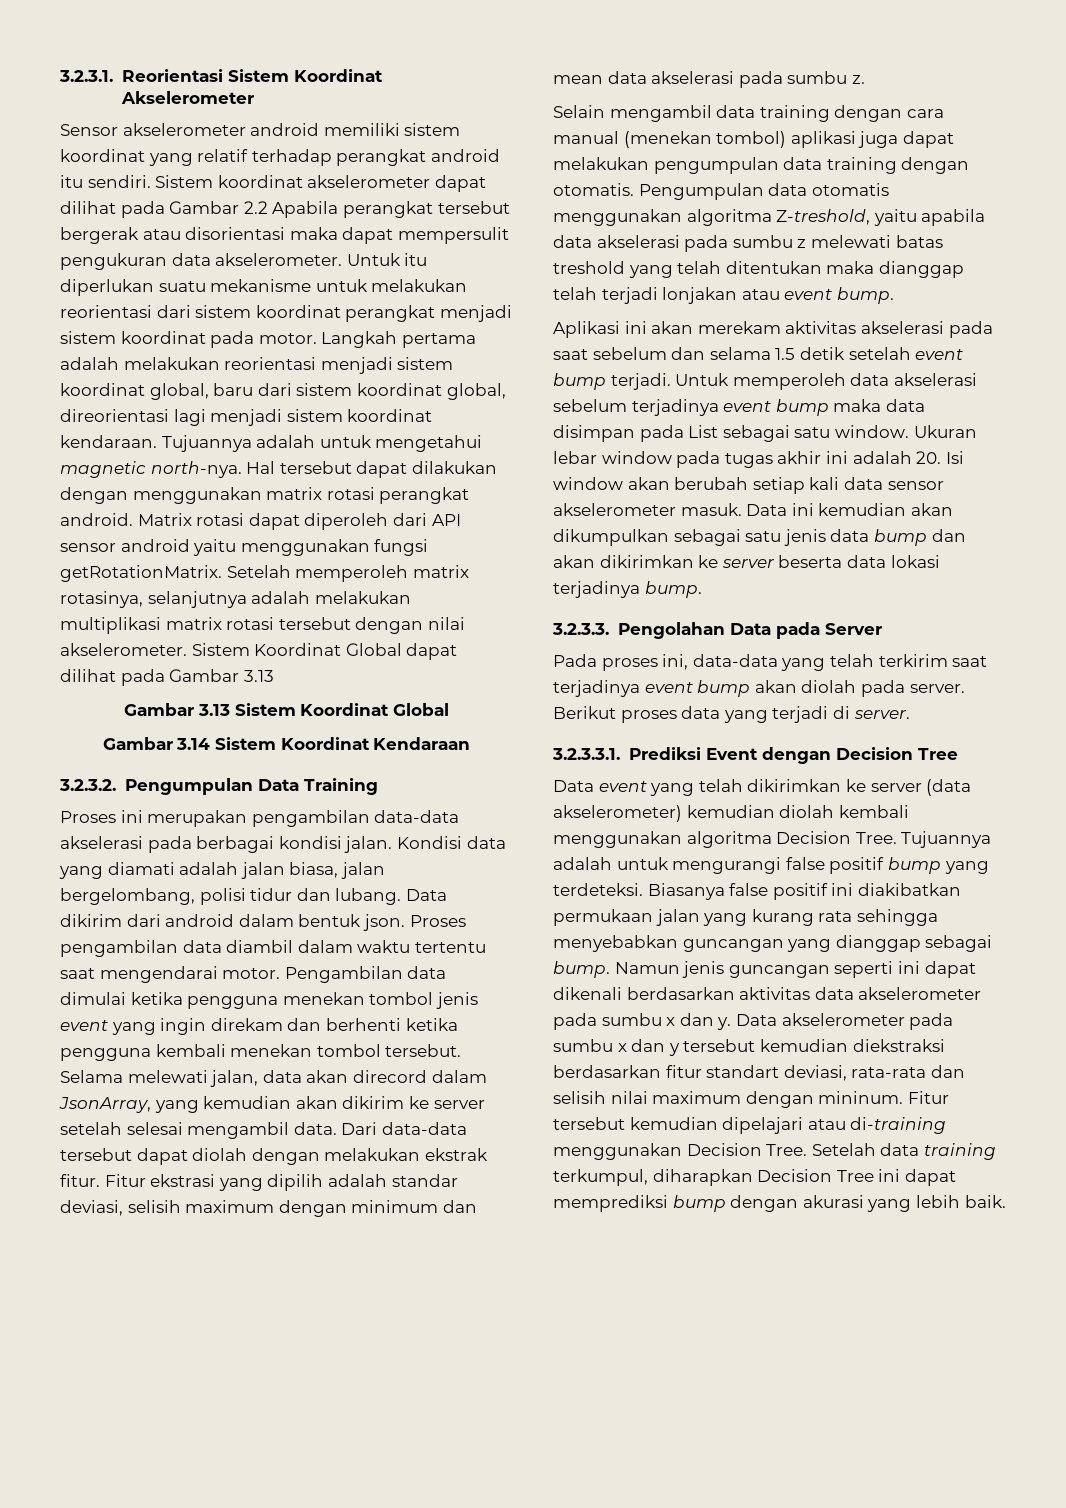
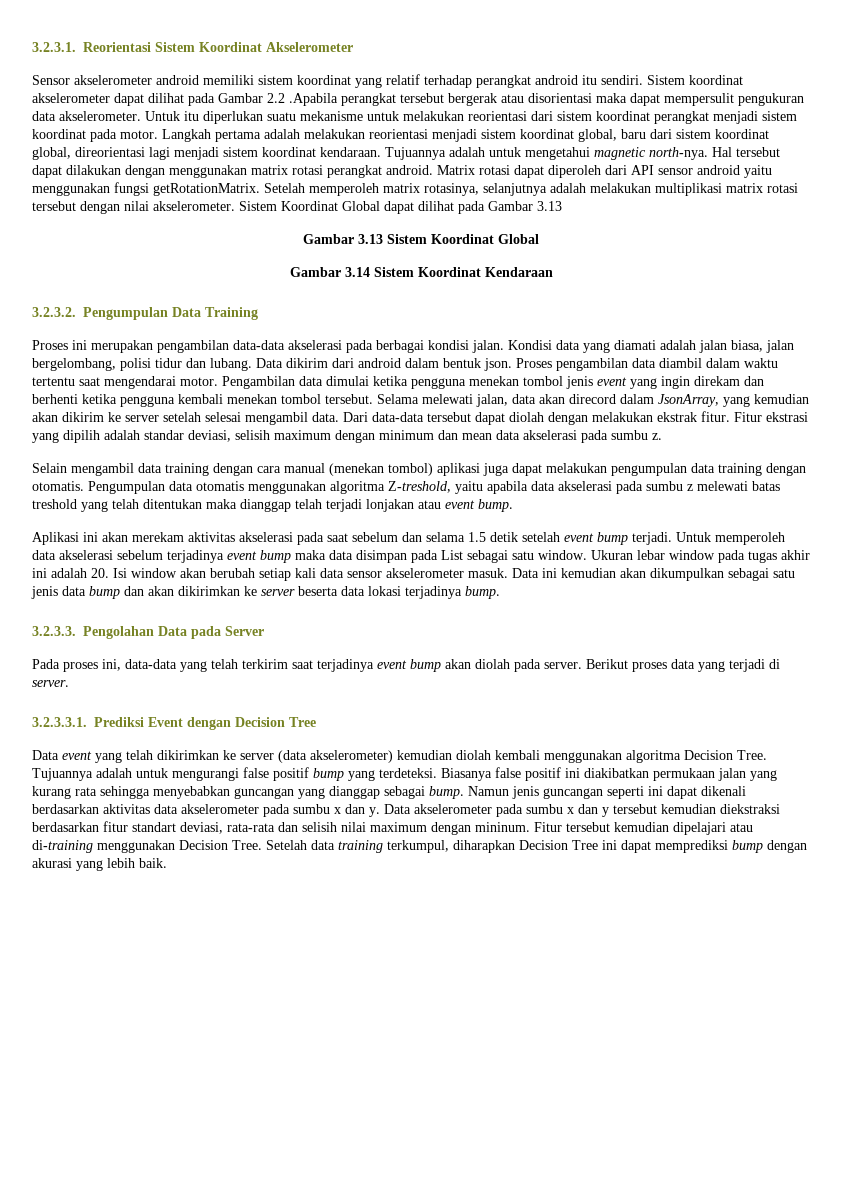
- Sistem koordinat akselerometer dapat dilihat pada Gambar 2.2 Apabila perangkat tersebut bergerak atau disorientasi maka dapat mempersulit pengukuran data akselerometer.
+ Sistem koordinat akselerometer dapat dilihat pada Gambar 2.2 .Apabila perangkat tersebut bergerak atau disorientasi maka dapat mempersulit pengukuran data akselerometer.

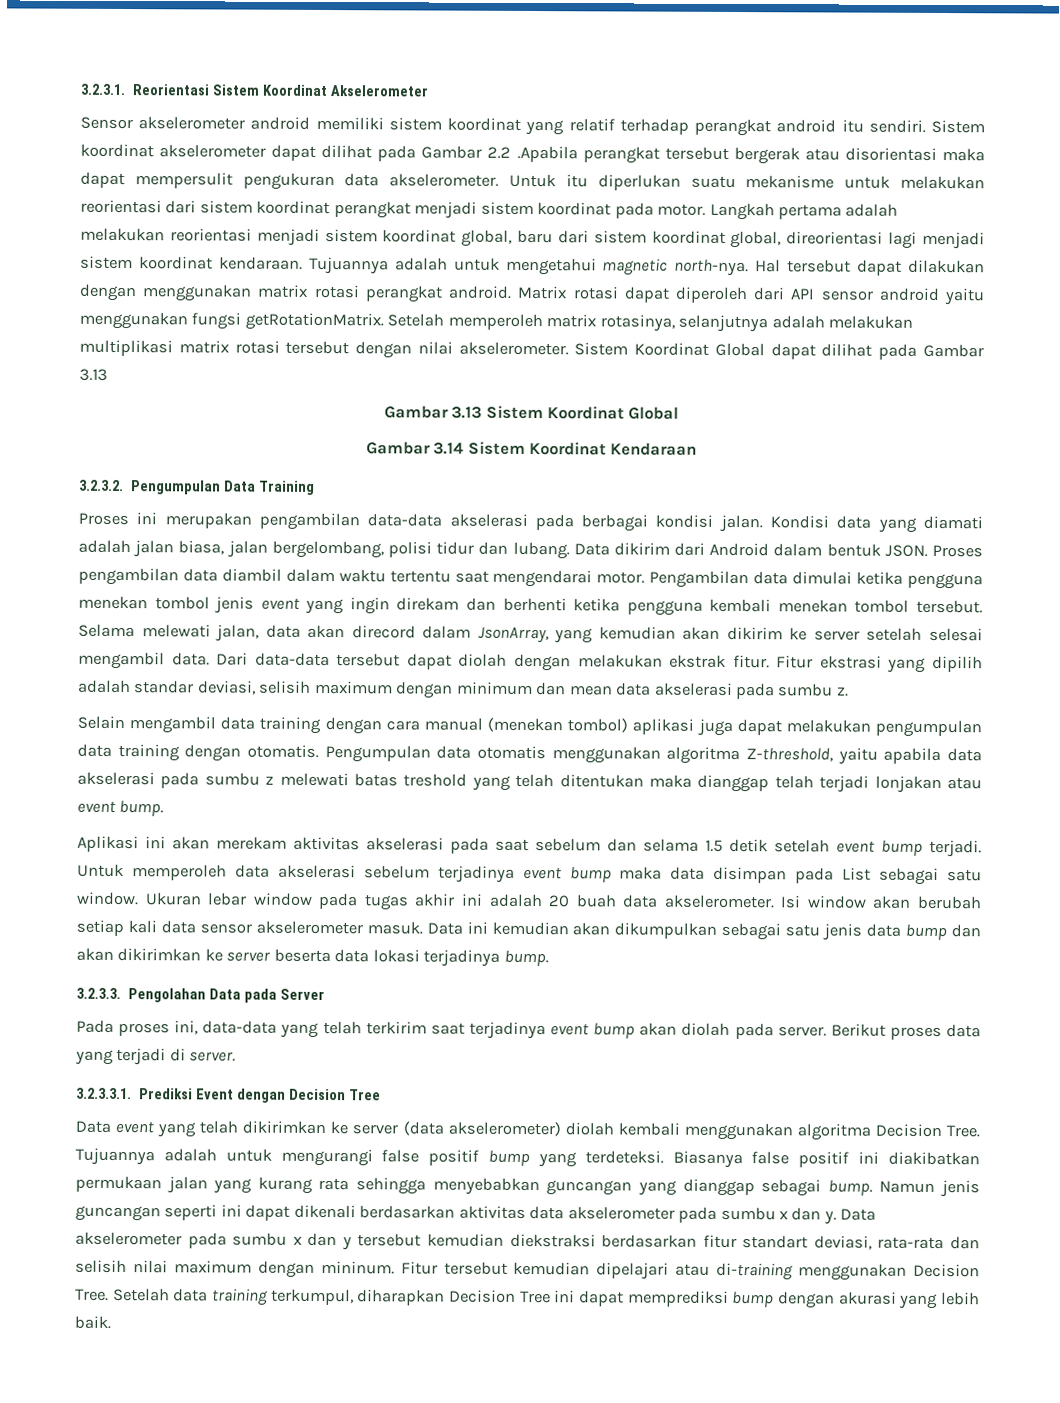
- Data dikirim dari android dalam bentuk json.
+ Data dikirim dari Android dalam bentuk JSON.
- Pengumpulan data otomatis menggunakan algoritma Z-treshold, yaitu apabila data akselerasi pada sumbu z melewati batas treshold yang telah ditentukan maka dianggap telah terjadi lonjakan atau event bump.
+ Pengumpulan data otomatis menggunakan algoritma Z-threshold, yaitu apabila data akselerasi pada sumbu z melewati batas treshold yang telah ditentukan maka dianggap telah terjadi lonjakan atau event bump.
- Ukuran lebar window pada tugas akhir ini adalah 20. Isi window akan berubah setiap kali data sensor akselerometer masuk.
+ Ukuran lebar window pada tugas akhir ini adalah 20 buah data akselerometer. Isi window akan berubah setiap kali data sensor akselerometer masuk.
- Data event yang telah dikirimkan ke server (data akselerometer) kemudian diolah kembali menggunakan algoritma Decision Tree.
+ Data event yang telah dikirimkan ke server (data akselerometer) diolah kembali menggunakan algoritma Decision Tree.

